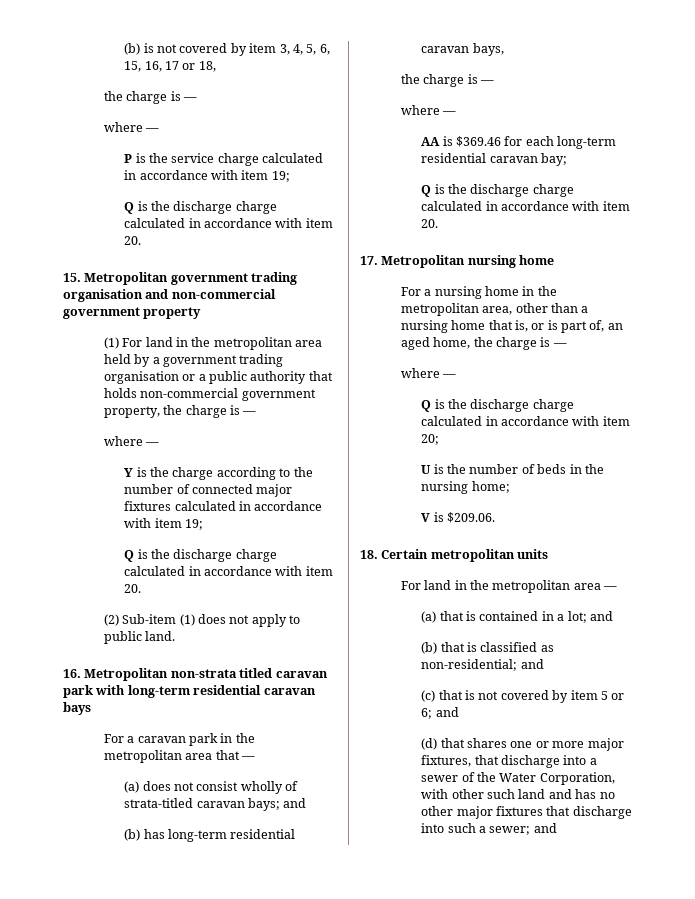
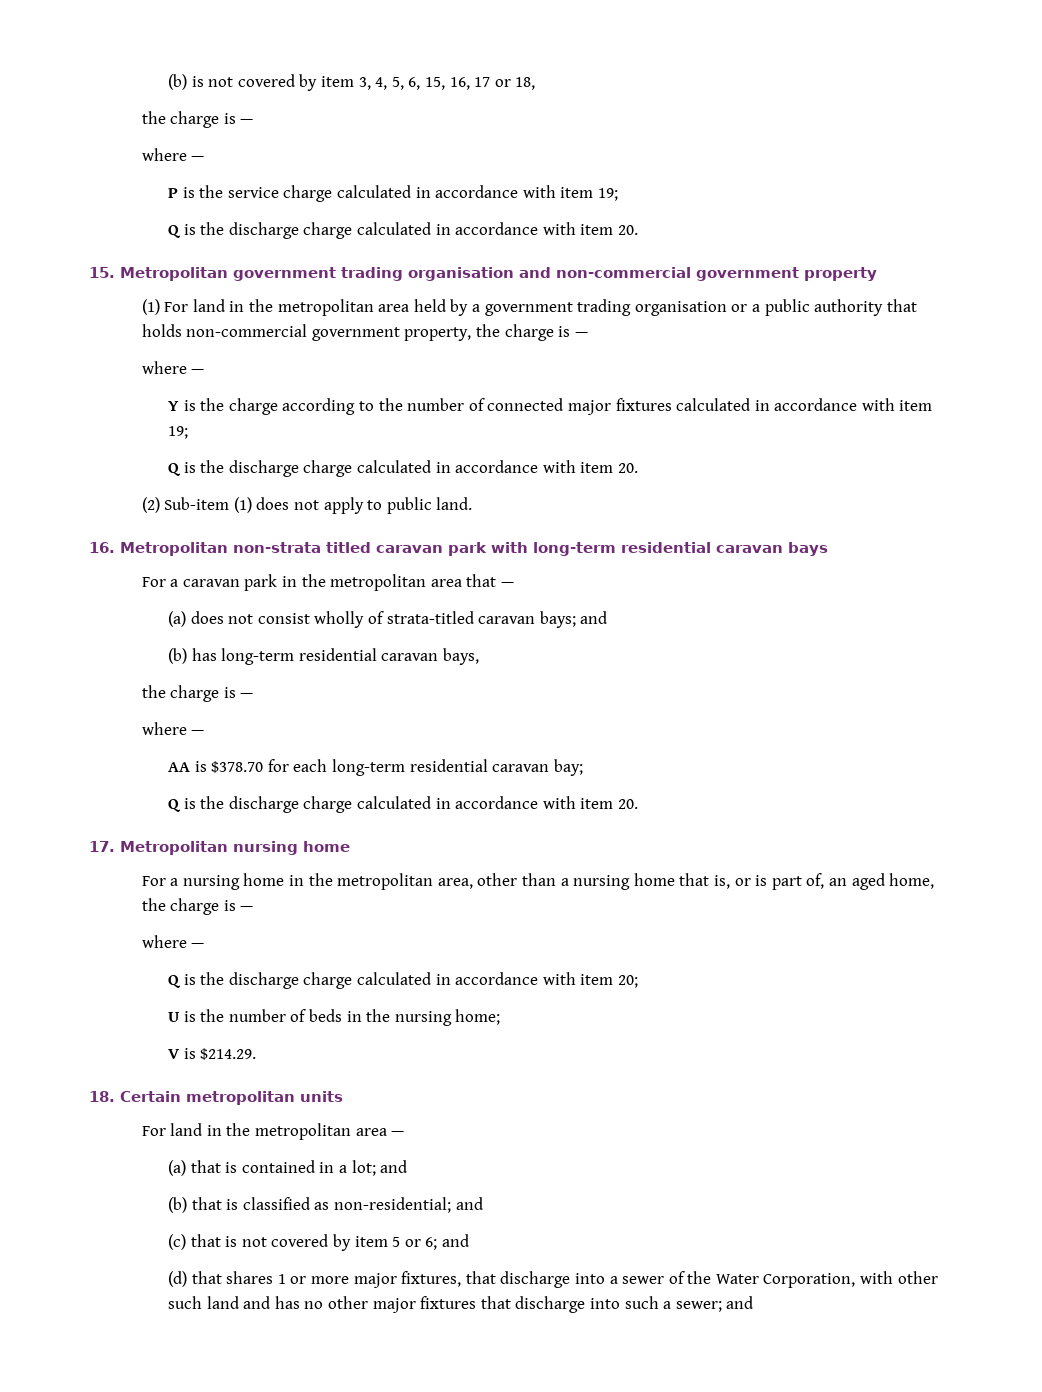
- AA is $369.46 for each long-term residential caravan bay;
+ AA is $378.70 for each long-term residential caravan bay;
- V is $209.06.
+ V is $214.29.
- (d) that shares one or more major fixtures, that discharge into a sewer of the Water Corporation, with other such land and has no other major fixtures that discharge into such a sewer; and
+ (d) that shares 1 or more major fixtures, that discharge into a sewer of the Water Corporation, with other such land and has no other major fixtures that discharge into such a sewer; and

